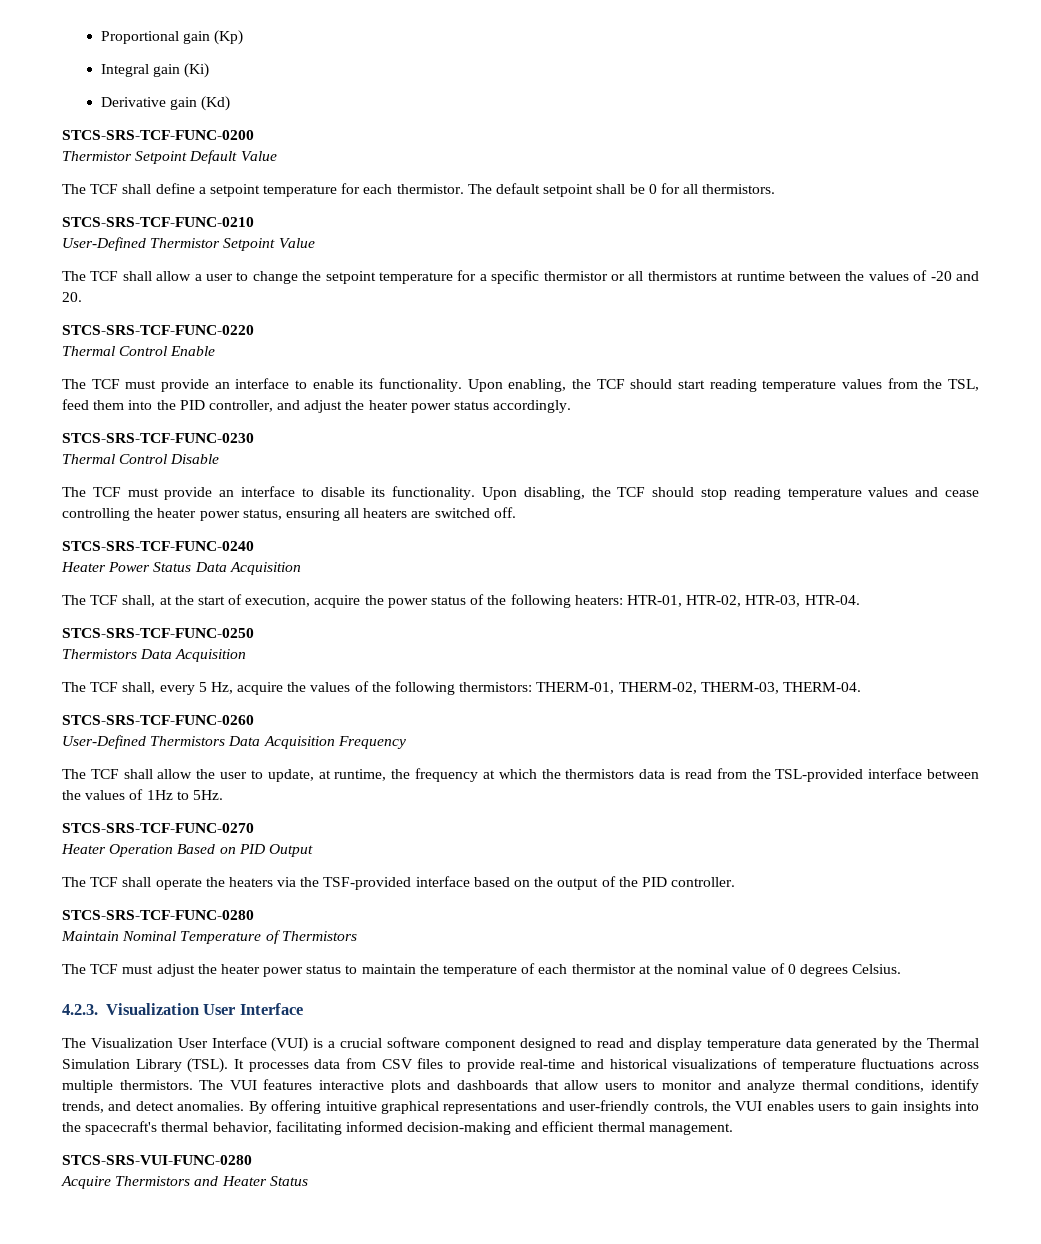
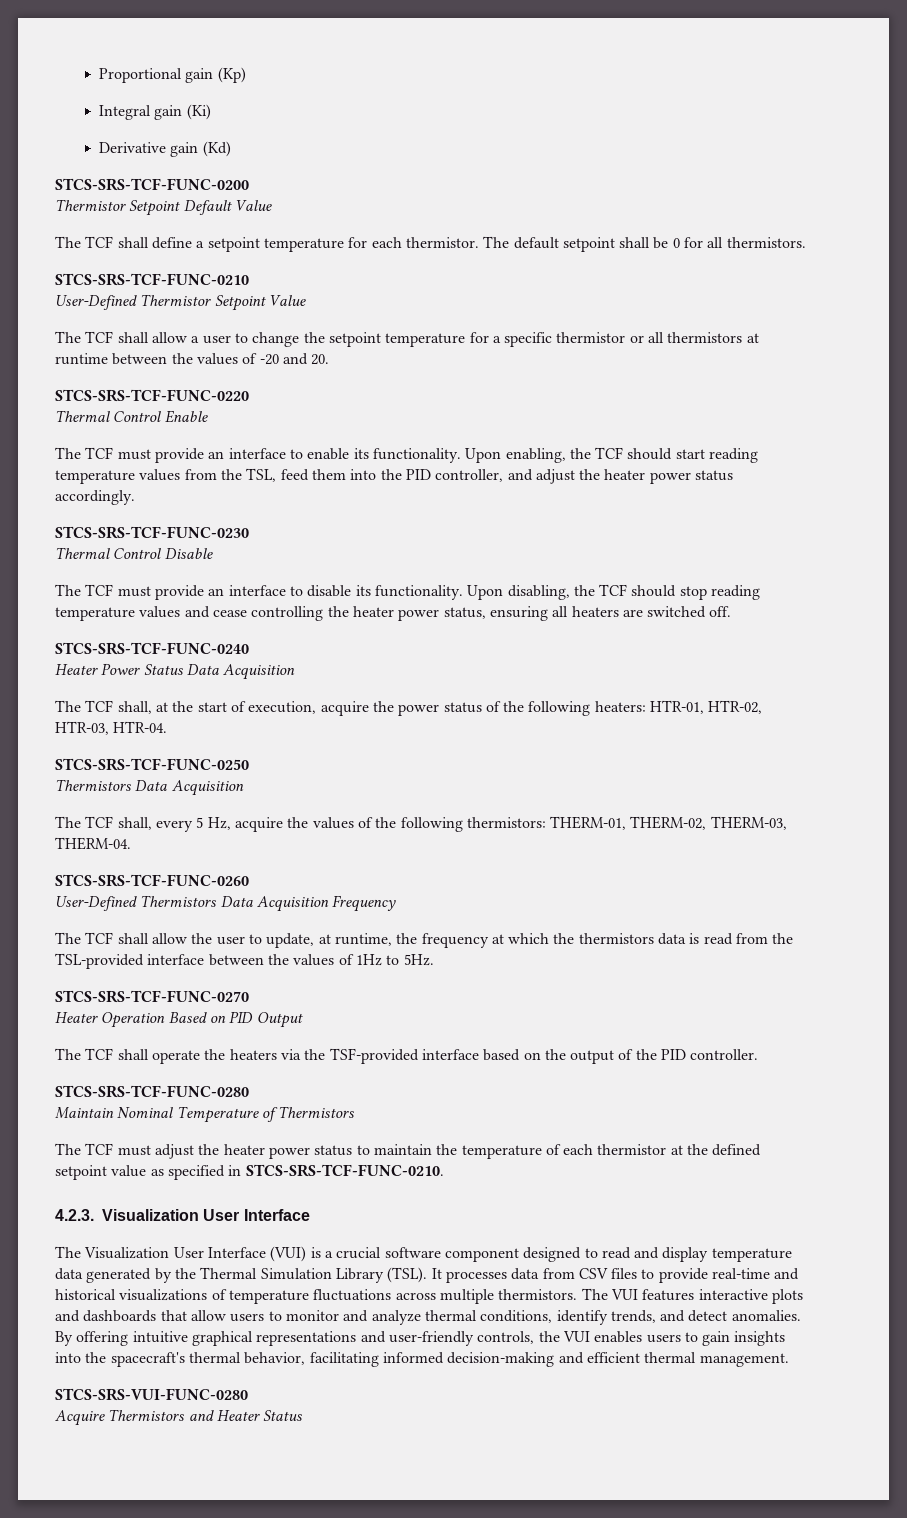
- The TCF must adjust the heater power status to maintain the temperature of each thermistor at the nominal value of 0 degrees Celsius.
+ The TCF must adjust the heater power status to maintain the temperature of each thermistor at the defined setpoint value as specified in STCS-SRS-TCF-FUNC-0210.

